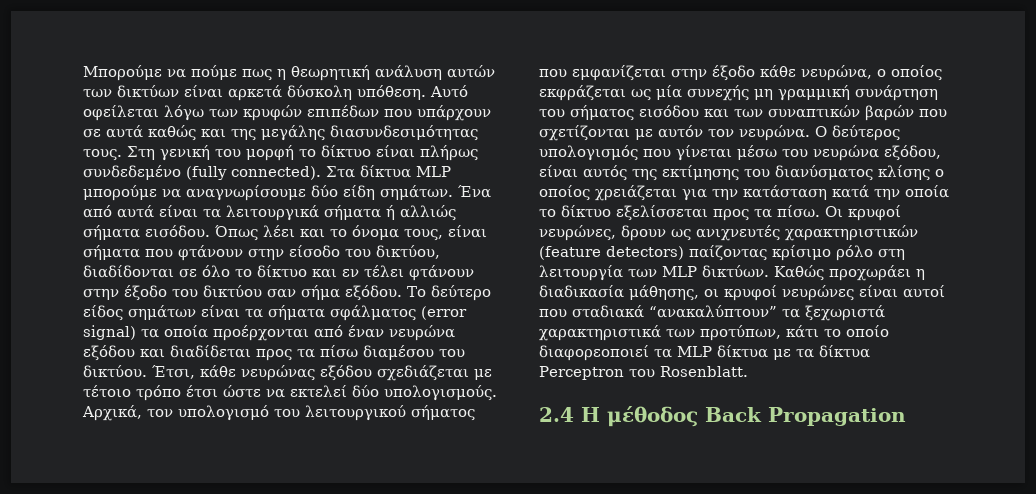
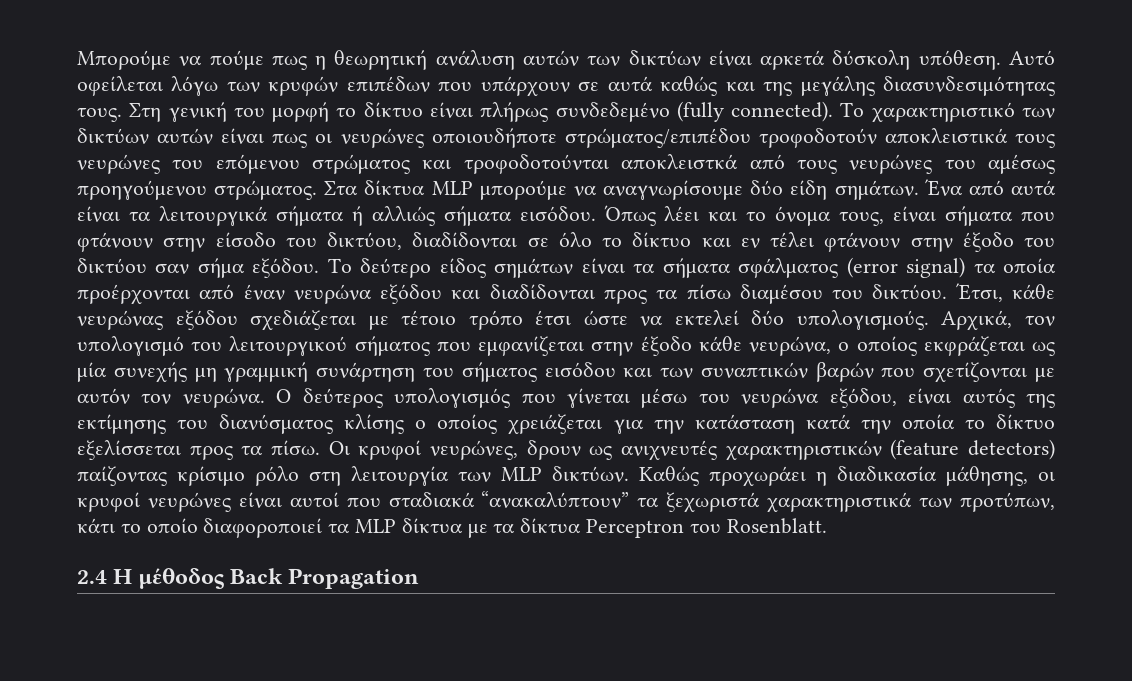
+ Το χαρακτηριστικό των δικτύων αυτών είναι πως οι νευρώνες οποιουδήποτε στρώματος/επιπέδου τροφοδοτούν αποκλειστικά τους νευρώνες του επόμενου στρώματος και τροφοδοτούνται αποκλειστκά από τους νευρώνες του αμέσως προηγούμενου στρώματος.
- Το δεύτερο είδος σημάτων είναι τα σήματα σφάλματος (error signal) τα οποία προέρχονται από έναν νευρώνα εξόδου και διαδίδεται προς τα πίσω διαμέσου του δικτύου.
+ Το δεύτερο είδος σημάτων είναι τα σήματα σφάλματος (error signal) τα οποία προέρχονται από έναν νευρώνα εξόδου και διαδίδονται προς τα πίσω διαμέσου του δικτύου.
- Καθώς προχωράει η διαδικασία μάθησης, οι κρυφοί νευρώνες είναι αυτοί που σταδιακά “ανακαλύπτουν” τα ξεχωριστά χαρακτηριστικά των προτύπων, κάτι το οποίο διαφορεοποιεί τα MLP δίκτυα με τα δίκτυα Perceptron του Rosenblatt.
+ Καθώς προχωράει η διαδικασία μάθησης, οι κρυφοί νευρώνες είναι αυτοί που σταδιακά “ανακαλύπτουν” τα ξεχωριστά χαρακτηριστικά των προτύπων, κάτι το οποίο διαφοροποιεί τα MLP δίκτυα με τα δίκτυα Perceptron του Rosenblatt.

